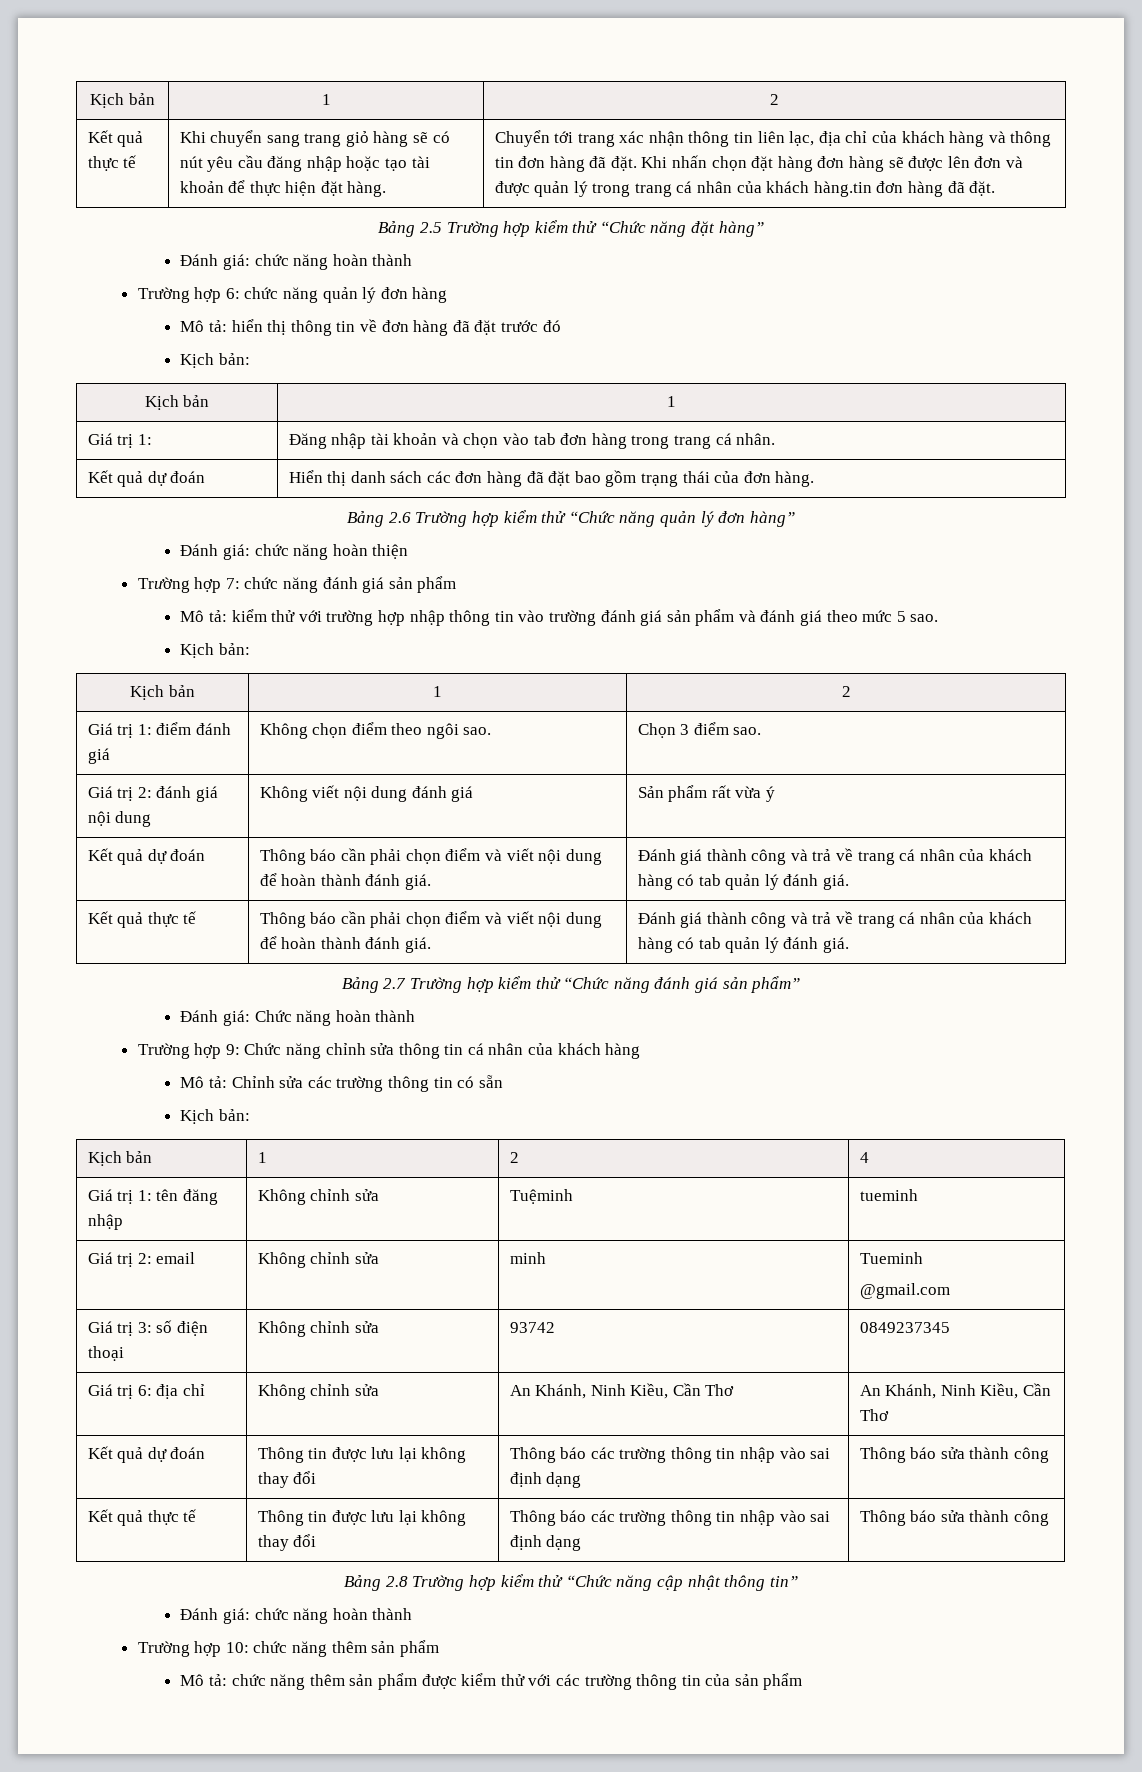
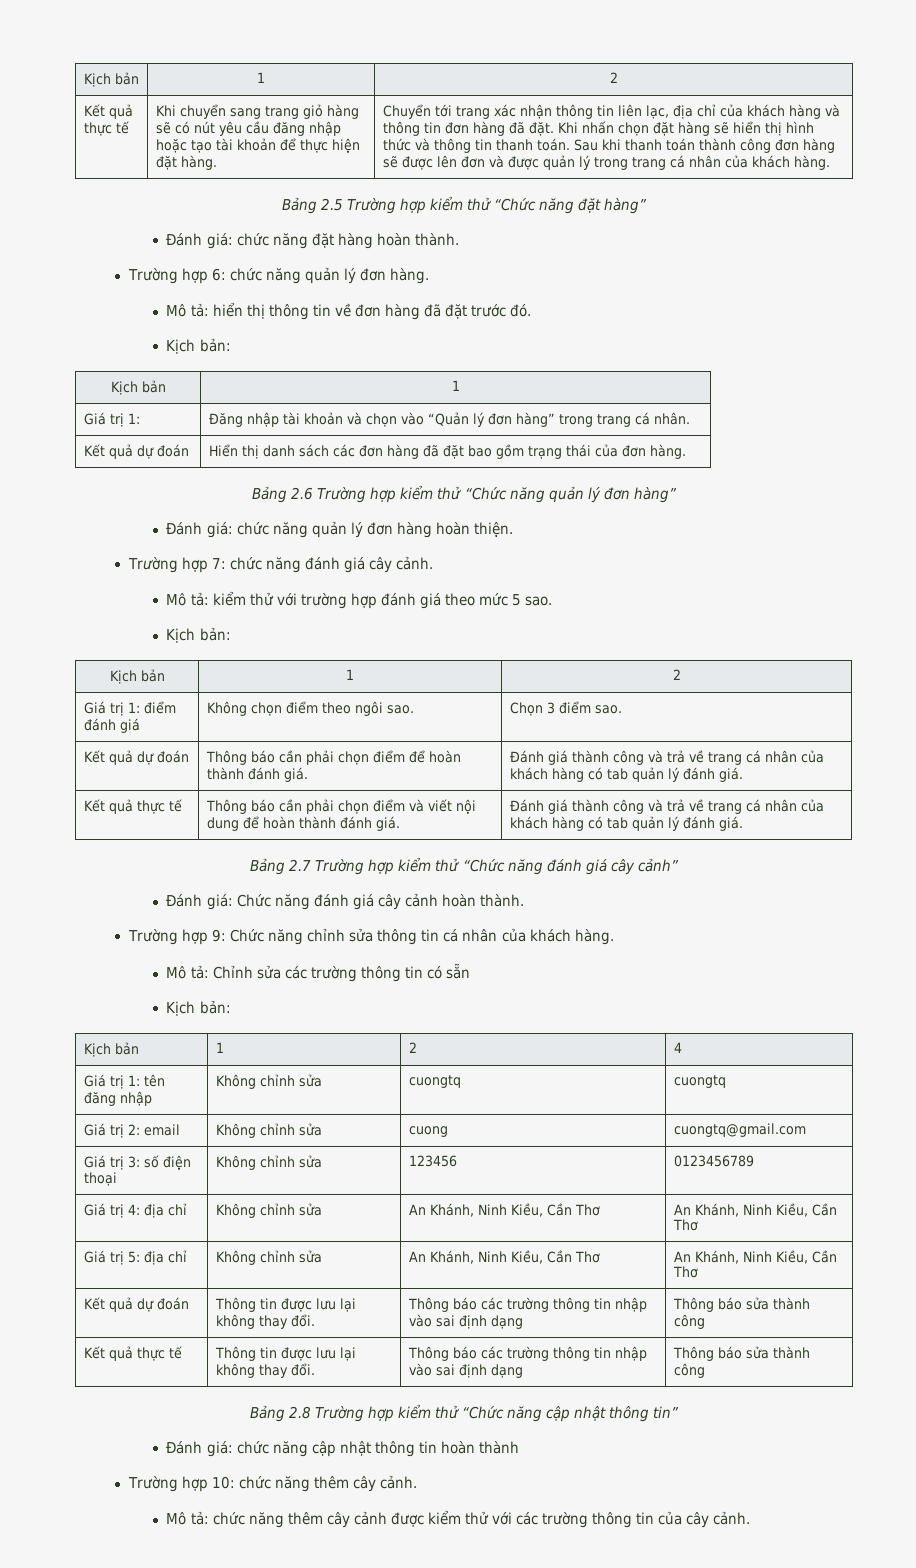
- Khi nhấn chọn đặt hàng đơn hàng sẽ được lên đơn và được quản lý trong trang cá nhân của khách hàng.tin đơn hàng đã đặt.
+ Khi nhấn chọn đặt hàng sẽ hiển thị hình thức và thông tin thanh toán. Sau khi thanh toán thành công đơn hàng sẽ được lên đơn và được quản lý trong trang cá nhân của khách hàng.
  Bảng 2.5 Trường hợp kiểm thử “Chức năng đặt hàng”
- Đánh giá: chức năng hoàn thành
+ Đánh giá: chức năng đặt hàng hoàn thành.
- Trường hợp 6: chức năng quản lý đơn hàng
+ Trường hợp 6: chức năng quản lý đơn hàng.
- Mô tả: hiển thị thông tin về đơn hàng đã đặt trước đó
+ Mô tả: hiển thị thông tin về đơn hàng đã đặt trước đó.
- Giá trị 1: | Đăng nhập tài khoản và chọn vào tab đơn hàng trong trang cá nhân.
+ Giá trị 1: | Đăng nhập tài khoản và chọn vào “Quản lý đơn hàng” trong trang cá nhân.
- Đánh giá: chức năng hoàn thiện
+ Đánh giá: chức năng quản lý đơn hàng hoàn thiện.
- Trường hợp 7: chức năng đánh giá sản phẩm
+ Trường hợp 7: chức năng đánh giá cây cảnh.
- Mô tả: kiểm thử với trường hợp nhập thông tin vào trường đánh giá sản phẩm và đánh giá theo mức 5 sao.
+ Mô tả: kiểm thử với trường hợp đánh giá theo mức 5 sao.
- Giá trị 2: đánh giá nội dung | Không viết nội dung đánh giá | Sản phẩm rất vừa ý
- Kết quả dự đoán | Thông báo cần phải chọn điểm và viết nội dung để hoàn thành đánh giá. | Đánh giá thành công và trả về trang cá nhân của khách hàng có tab quản lý đánh giá.
+ Kết quả dự đoán | Thông báo cần phải chọn điểm để hoàn thành đánh giá. | Đánh giá thành công và trả về trang cá nhân của khách hàng có tab quản lý đánh giá.
- Bảng 2.7 Trường hợp kiểm thử “Chức năng đánh giá sản phẩm”
+ Bảng 2.7 Trường hợp kiểm thử “Chức năng đánh giá cây cảnh”
- Đánh giá: Chức năng hoàn thành
+ Đánh giá: Chức năng đánh giá cây cảnh hoàn thành.
- Trường hợp 9: Chức năng chỉnh sửa thông tin cá nhân của khách hàng
+ Trường hợp 9: Chức năng chỉnh sửa thông tin cá nhân của khách hàng.
- Giá trị 1: tên đăng nhập | Không chỉnh sửa | Tuệminh | tueminh
+ Giá trị 1: tên đăng nhập | Không chỉnh sửa | cuongtq | cuongtq
- Giá trị 2: email | Không chỉnh sửa | minh | Tueminh
- @gmail.com
+ Giá trị 2: email | Không chỉnh sửa | cuong | cuongtq@gmail.com
- Giá trị 3: số điện thoại | Không chỉnh sửa | 93742 | 0849237345
- Giá trị 6: địa chỉ | Không chỉnh sửa | An Khánh, Ninh Kiều, Cần Thơ | An Khánh, Ninh Kiều, Cần Thơ
+ Giá trị 3: số điện thoại | Không chỉnh sửa | 123456 | 0123456789
+ Giá trị 4: địa chỉ | Không chỉnh sửa | An Khánh, Ninh Kiều, Cần Thơ | An Khánh, Ninh Kiều, Cần Thơ
+ Giá trị 5: địa chỉ | Không chỉnh sửa | An Khánh, Ninh Kiều, Cần Thơ | An Khánh, Ninh Kiều, Cần Thơ
- Kết quả dự đoán | Thông tin được lưu lại không thay đổi | Thông báo các trường thông tin nhập vào sai định dạng | Thông báo sửa thành công
+ Kết quả dự đoán | Thông tin được lưu lại không thay đổi. | Thông báo các trường thông tin nhập vào sai định dạng | Thông báo sửa thành công
- Kết quả thực tế | Thông tin được lưu lại không thay đổi | Thông báo các trường thông tin nhập vào sai định dạng | Thông báo sửa thành công
+ Kết quả thực tế | Thông tin được lưu lại không thay đổi. | Thông báo các trường thông tin nhập vào sai định dạng | Thông báo sửa thành công
  Bảng 2.8 Trường hợp kiểm thử “Chức năng cập nhật thông tin”
- Đánh giá: chức năng hoàn thành
+ Đánh giá: chức năng cập nhật thông tin hoàn thành
- Trường hợp 10: chức năng thêm sản phẩm
+ Trường hợp 10: chức năng thêm cây cảnh.
- Mô tả: chức năng thêm sản phẩm được kiểm thử với các trường thông tin của sản phẩm
+ Mô tả: chức năng thêm cây cảnh được kiểm thử với các trường thông tin của cây cảnh.

